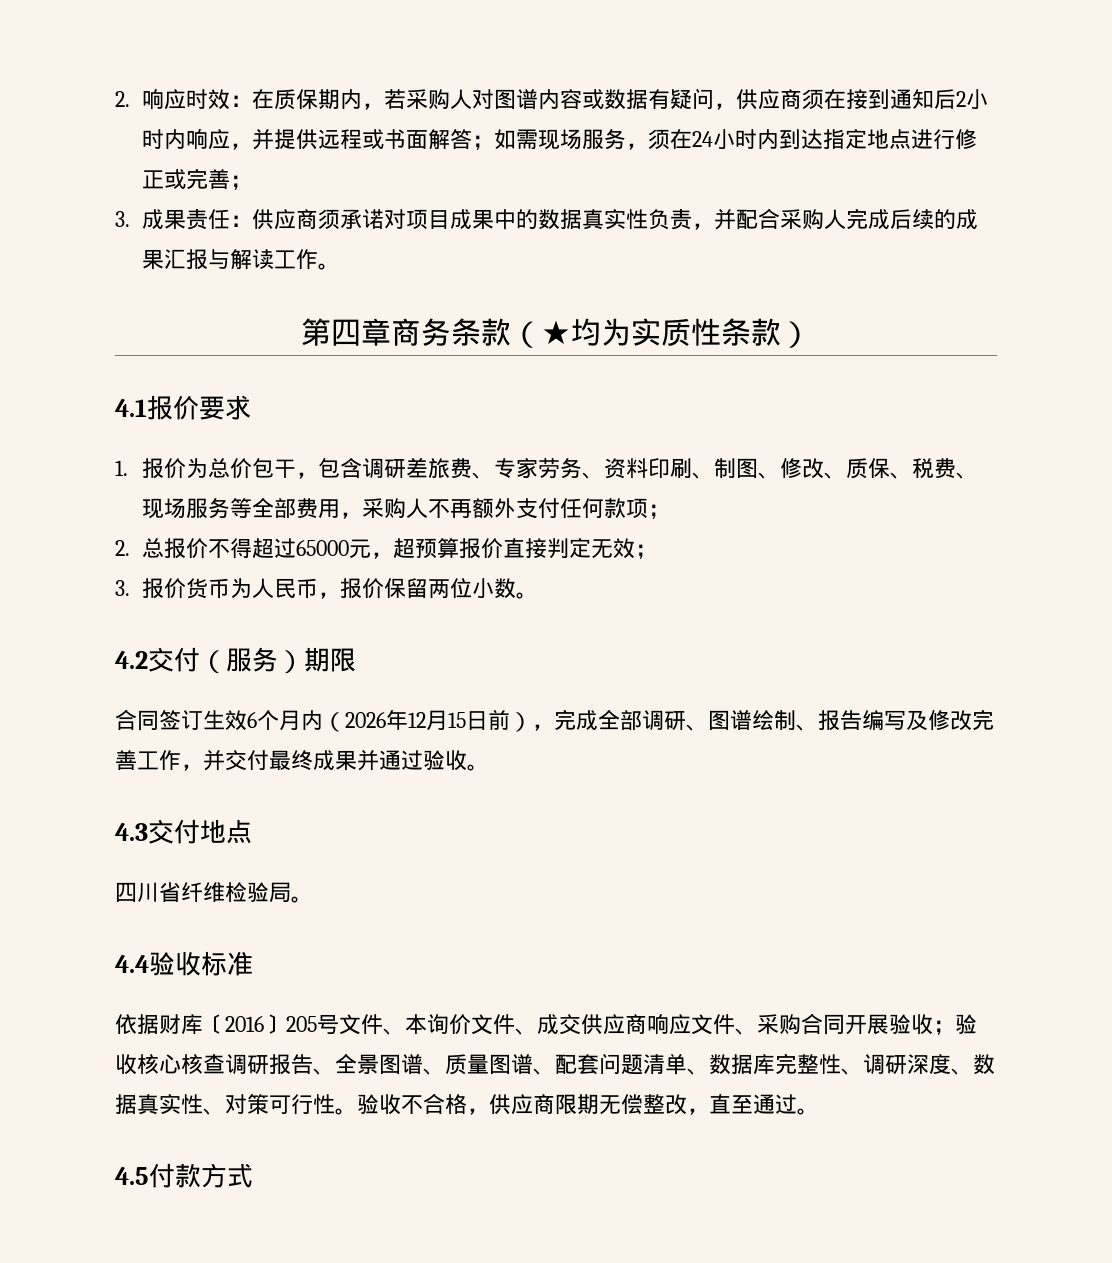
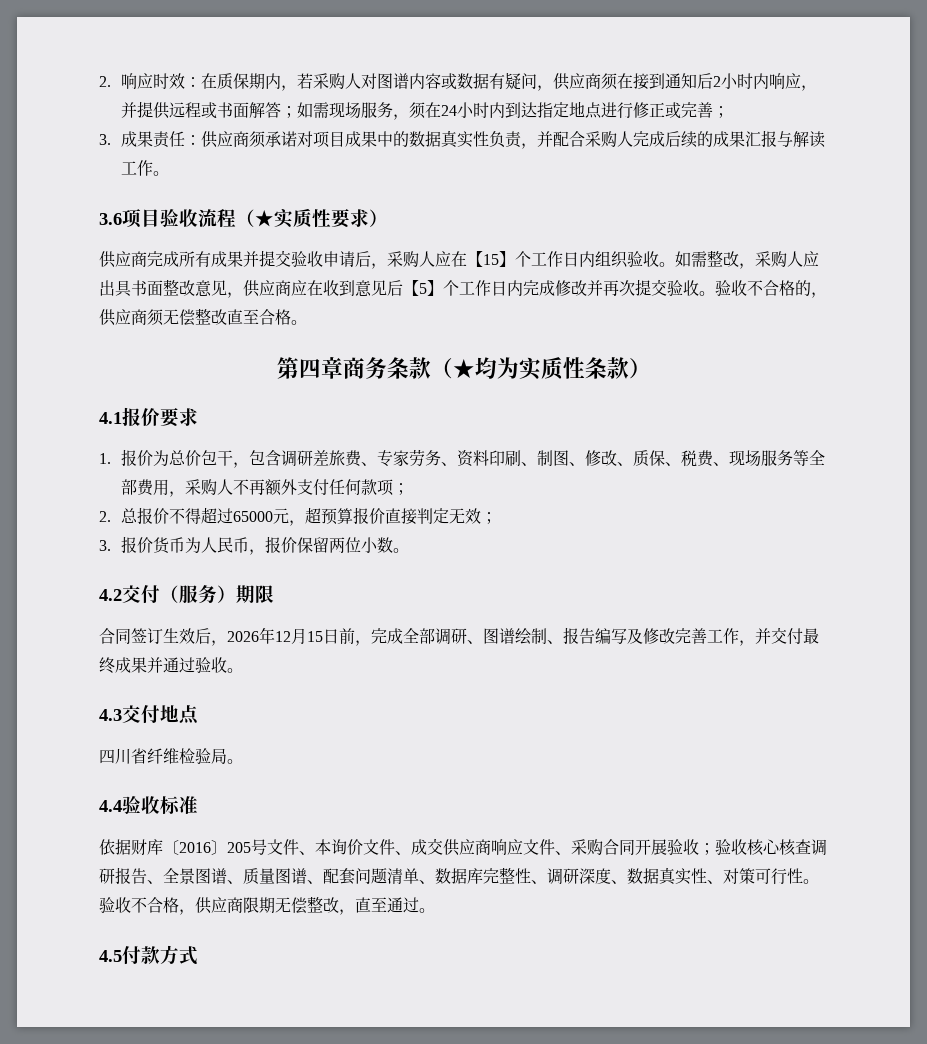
+ 3.6项目验收流程（★实质性要求）
+ 供应商完成所有成果并提交验收申请后，采购人应在【15】个工作日内组织验收。如需整改，采购人应出具书面整改意见，供应商应在收到意见后【5】个工作日内完成修改并再次提交验收。验收不合格的，供应商须无偿整改直至合格。
- 合同签订生效6个月内（2026年12月15日前），完成全部调研、图谱绘制、报告编写及修改完善工作，并交付最终成果并通过验收。
+ 合同签订生效后，2026年12月15日前，完成全部调研、图谱绘制、报告编写及修改完善工作，并交付最终成果并通过验收。

